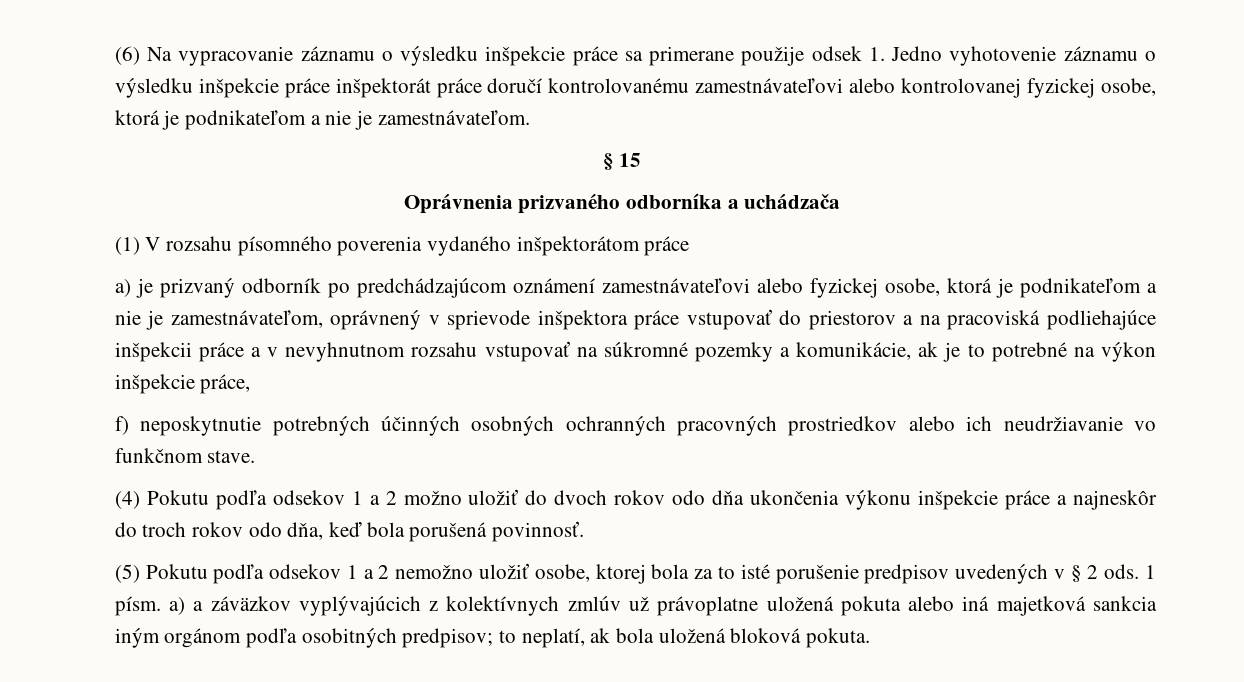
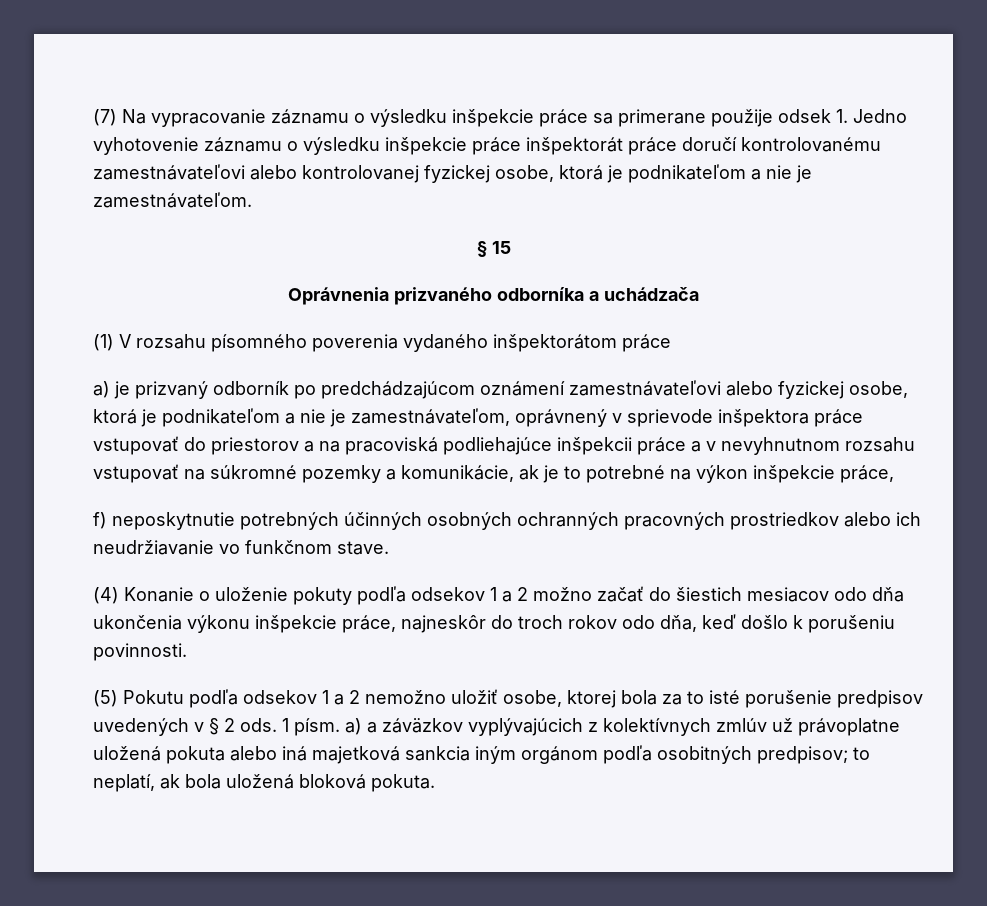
- (6) Na vypracovanie záznamu o výsledku inšpekcie práce sa primerane použije odsek 1. Jedno vyhotovenie záznamu o výsledku inšpekcie práce inšpektorát práce doručí kontrolovanému zamestnávateľovi alebo kontrolovanej fyzickej osobe, ktorá je podnikateľom a nie je zamestnávateľom.
+ (7) Na vypracovanie záznamu o výsledku inšpekcie práce sa primerane použije odsek 1. Jedno vyhotovenie záznamu o výsledku inšpekcie práce inšpektorát práce doručí kontrolovanému zamestnávateľovi alebo kontrolovanej fyzickej osobe, ktorá je podnikateľom a nie je zamestnávateľom.
- (4) Pokutu podľa odsekov 1 a 2 možno uložiť do dvoch rokov odo dňa ukončenia výkonu inšpekcie práce a najneskôr do troch rokov odo dňa, keď bola porušená povinnosť.
+ (4) Konanie o uloženie pokuty podľa odsekov 1 a 2 možno začať do šiestich mesiacov odo dňa ukončenia výkonu inšpekcie práce, najneskôr do troch rokov odo dňa, keď došlo k porušeniu povinnosti.

